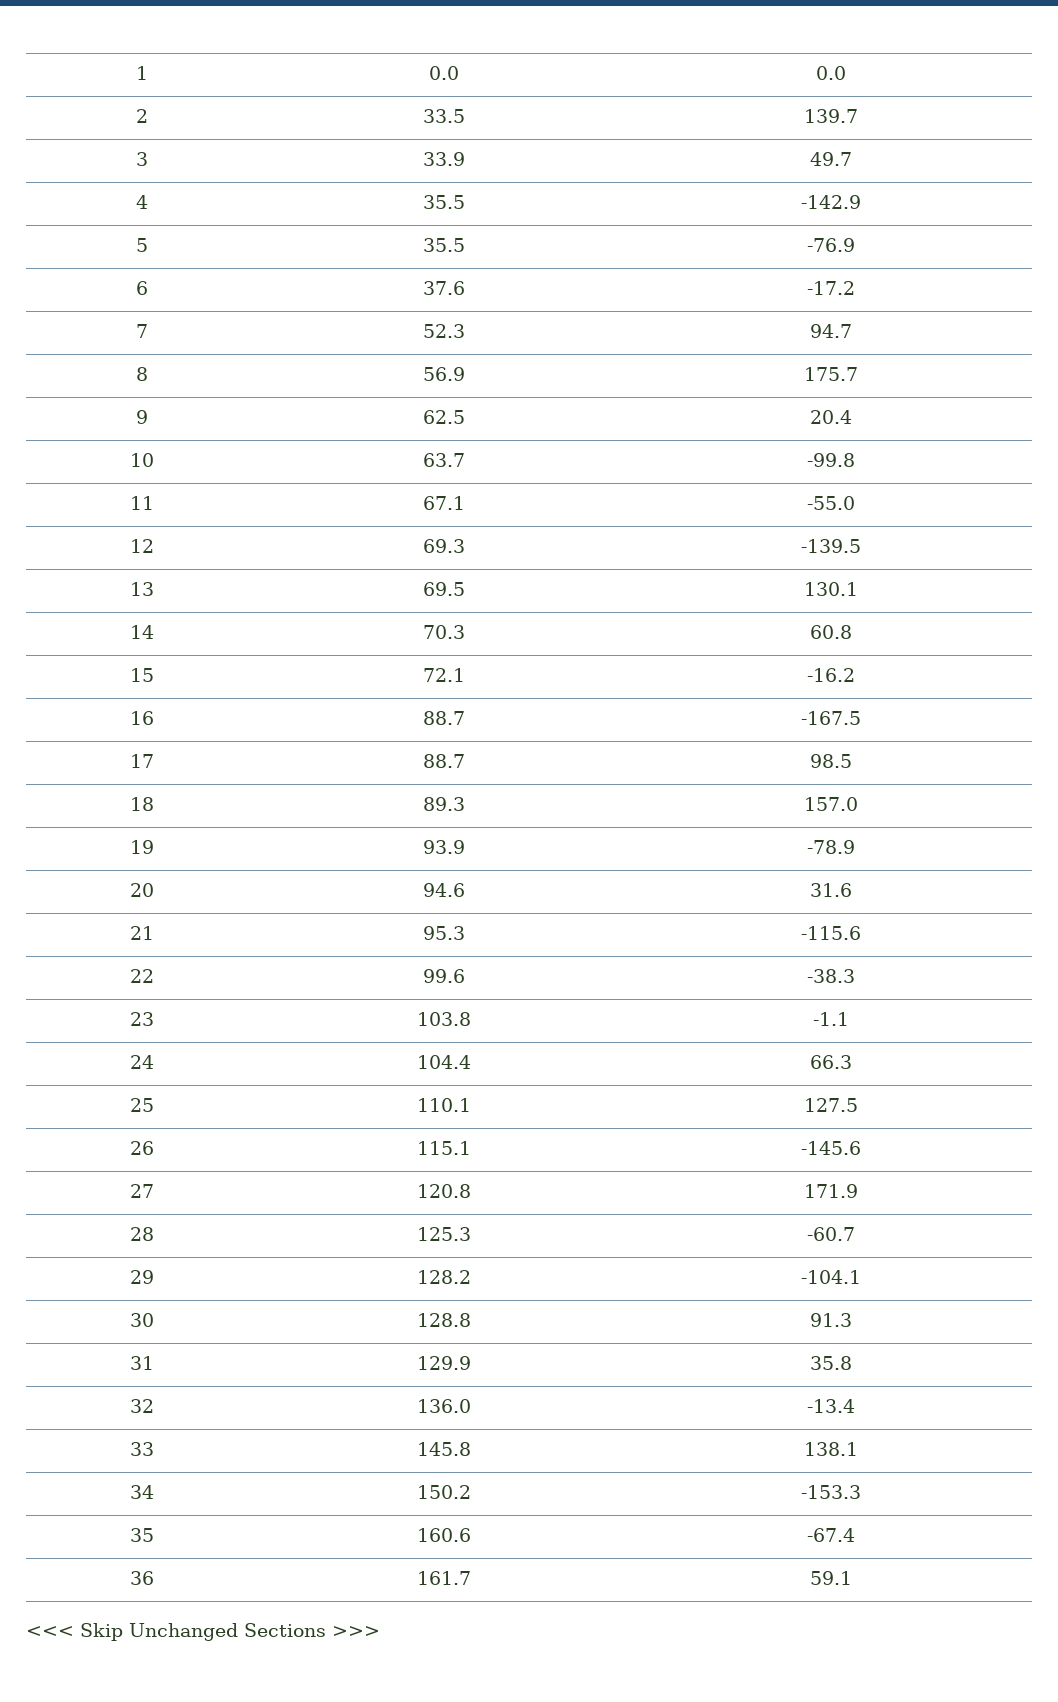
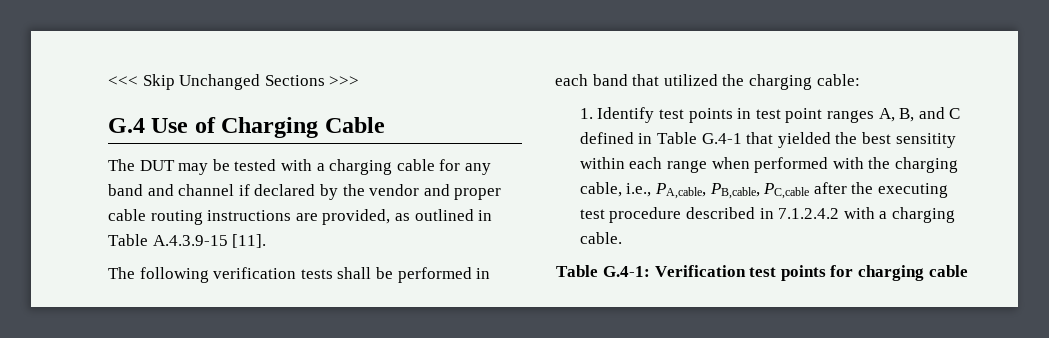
- 1 | 0.0 | 0.0
- 2 | 33.5 | 139.7
- 3 | 33.9 | 49.7
- 4 | 35.5 | -142.9
- 5 | 35.5 | -76.9
- 6 | 37.6 | -17.2
- 7 | 52.3 | 94.7
- 8 | 56.9 | 175.7
- 9 | 62.5 | 20.4
- 10 | 63.7 | -99.8
- 11 | 67.1 | -55.0
- 12 | 69.3 | -139.5
- 13 | 69.5 | 130.1
- 14 | 70.3 | 60.8
- 15 | 72.1 | -16.2
- 16 | 88.7 | -167.5
- 17 | 88.7 | 98.5
- 18 | 89.3 | 157.0
- 19 | 93.9 | -78.9
- 20 | 94.6 | 31.6
- 21 | 95.3 | -115.6
- 22 | 99.6 | -38.3
- 23 | 103.8 | -1.1
- 24 | 104.4 | 66.3
- 25 | 110.1 | 127.5
- 26 | 115.1 | -145.6
- 27 | 120.8 | 171.9
- 28 | 125.3 | -60.7
- 29 | 128.2 | -104.1
- 30 | 128.8 | 91.3
- 31 | 129.9 | 35.8
- 32 | 136.0 | -13.4
- 33 | 145.8 | 138.1
- 34 | 150.2 | -153.3
- 35 | 160.6 | -67.4
- 36 | 161.7 | 59.1
+ G.4 Use of Charging Cable
+ The DUT may be tested with a charging cable for any band and channel if declared by the vendor and proper cable routing instructions are provided, as outlined in Table A.4.3.9-15 [11].
+ The following verification tests shall be performed in each band that utilized the charging cable:
+ 1. Identify test points in test point ranges A, B, and C defined in Table G.4-1 that yielded the best sensitity within each range when performed with the charging cable, i.e., PA,cable, PB,cable, PC,cable after the executing test procedure described in 7.1.2.4.2 with a charging cable.
+ Table G.4-1: Verification test points for charging cable

